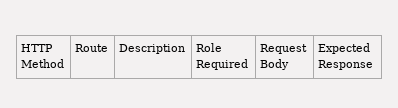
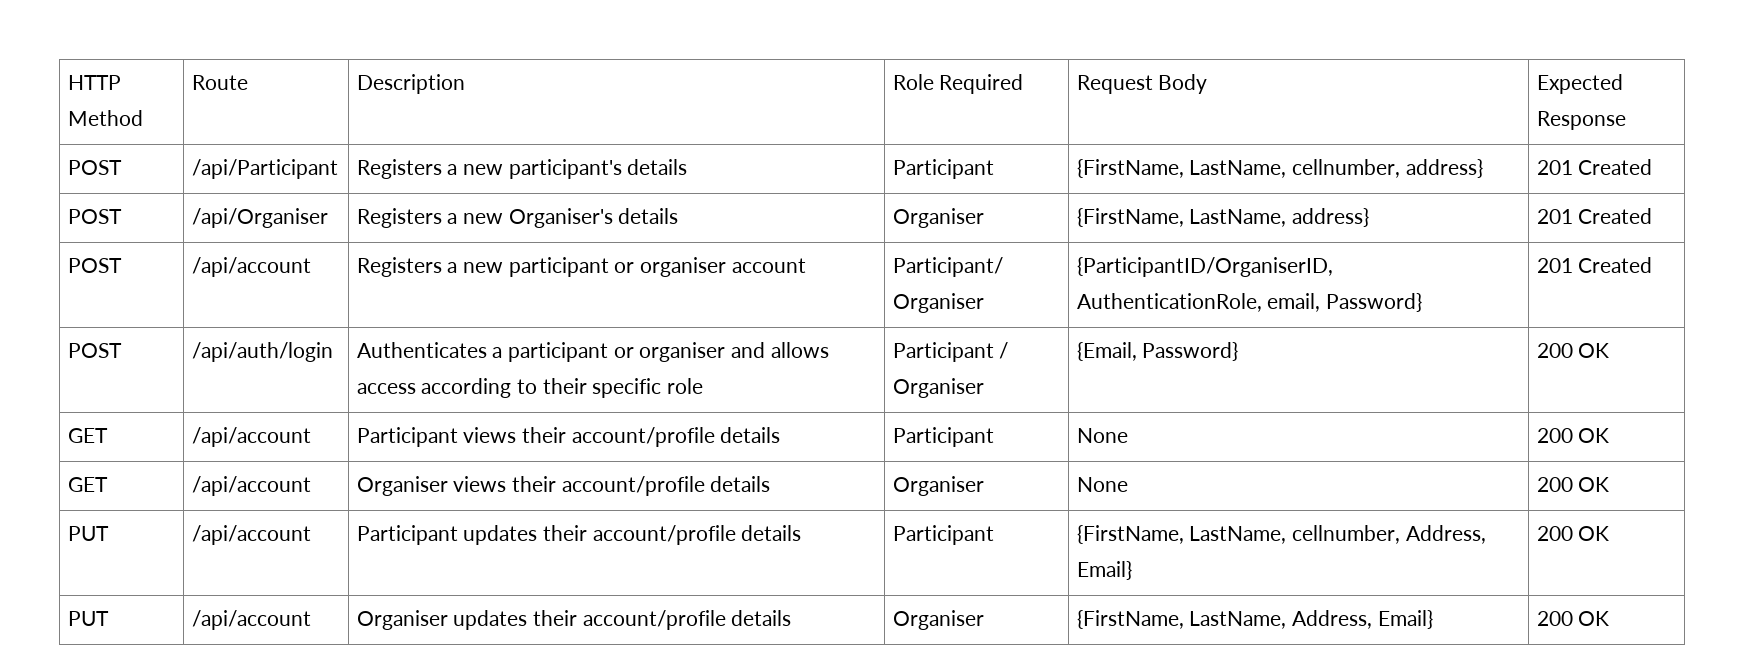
+ POST | /api/Participant | Registers a new participant's details | Participant | {FirstName, LastName, cellnumber, address} | 201 Created
+ POST | /api/Organiser | Registers a new Organiser's details | Organiser | {FirstName, LastName, address} | 201 Created
+ POST | /api/account | Registers a new participant or organiser account | Participant/ Organiser | {ParticipantID/OrganiserID, AuthenticationRole, email, Password} | 201 Created
+ POST | /api/auth/login | Authenticates a participant or organiser and allows access according to their specific role | Participant / Organiser | {Email, Password} | 200 OK
+ GET | /api/account | Participant views their account/profile details | Participant | None | 200 OK
+ GET | /api/account | Organiser views their account/profile details | Organiser | None | 200 OK
+ PUT | /api/account | Participant updates their account/profile details | Participant | {FirstName, LastName, cellnumber, Address, Email} | 200 OK
+ PUT | /api/account | Organiser updates their account/profile details | Organiser | {FirstName, LastName, Address, Email} | 200 OK

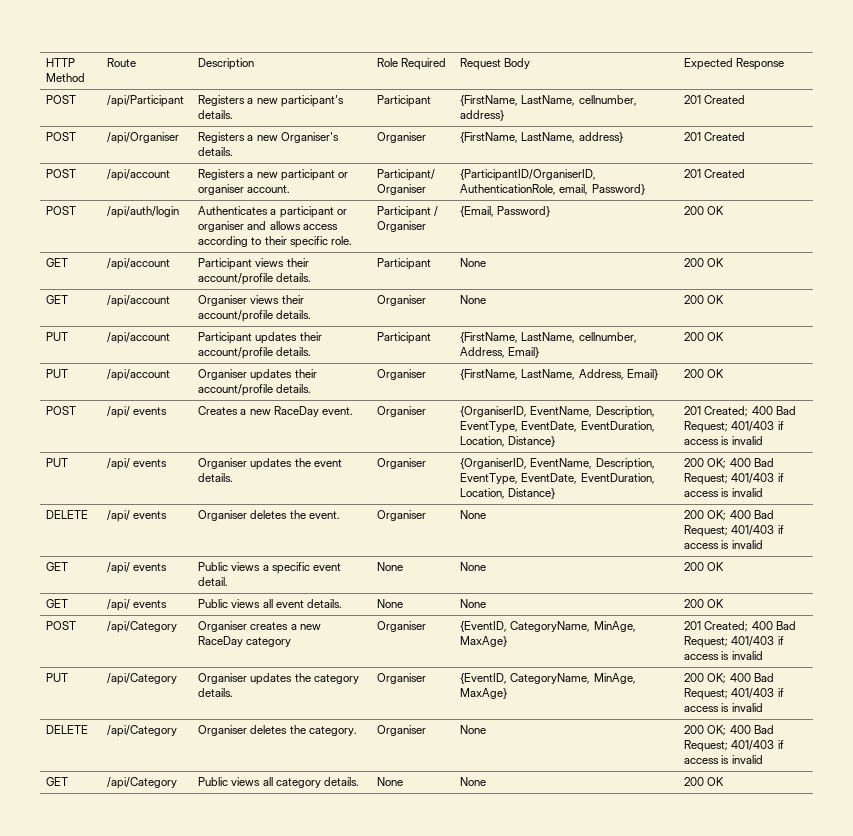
- POST | /api/Participant | Registers a new participant's details | Participant | {FirstName, LastName, cellnumber, address} | 201 Created
+ POST | /api/Participant | Registers a new participant's details. | Participant | {FirstName, LastName, cellnumber, address} | 201 Created
- POST | /api/Organiser | Registers a new Organiser's details | Organiser | {FirstName, LastName, address} | 201 Created
+ POST | /api/Organiser | Registers a new Organiser's details. | Organiser | {FirstName, LastName, address} | 201 Created
- POST | /api/account | Registers a new participant or organiser account | Participant/ Organiser | {ParticipantID/OrganiserID, AuthenticationRole, email, Password} | 201 Created
+ POST | /api/account | Registers a new participant or organiser account. | Participant/ Organiser | {ParticipantID/OrganiserID, AuthenticationRole, email, Password} | 201 Created
- POST | /api/auth/login | Authenticates a participant or organiser and allows access according to their specific role | Participant / Organiser | {Email, Password} | 200 OK
+ POST | /api/auth/login | Authenticates a participant or organiser and allows access according to their specific role. | Participant / Organiser | {Email, Password} | 200 OK
- GET | /api/account | Participant views their account/profile details | Participant | None | 200 OK
+ GET | /api/account | Participant views their account/profile details. | Participant | None | 200 OK
- GET | /api/account | Organiser views their account/profile details | Organiser | None | 200 OK
+ GET | /api/account | Organiser views their account/profile details. | Organiser | None | 200 OK
- PUT | /api/account | Participant updates their account/profile details | Participant | {FirstName, LastName, cellnumber, Address, Email} | 200 OK
+ PUT | /api/account | Participant updates their account/profile details. | Participant | {FirstName, LastName, cellnumber, Address, Email} | 200 OK
- PUT | /api/account | Organiser updates their account/profile details | Organiser | {FirstName, LastName, Address, Email} | 200 OK
+ PUT | /api/account | Organiser updates their account/profile details. | Organiser | {FirstName, LastName, Address, Email} | 200 OK
+ POST | /api/ events | Creates a new RaceDay event. | Organiser | {OrganiserID, EventName, Description, EventType, EventDate, EventDuration, Location, Distance} | 201 Created; 400 Bad Request; 401/403 if access is invalid
+ PUT | /api/ events | Organiser updates the event details. | Organiser | {OrganiserID, EventName, Description, EventType, EventDate, EventDuration, Location, Distance} | 200 OK; 400 Bad Request; 401/403 if access is invalid
+ DELETE | /api/ events | Organiser deletes the event. | Organiser | None | 200 OK; 400 Bad Request; 401/403 if access is invalid
+ GET | /api/ events | Public views a specific event detail. | None | None | 200 OK
+ GET | /api/ events | Public views all event details. | None | None | 200 OK
+ POST | /api/Category | Organiser creates a new RaceDay category | Organiser | {EventID, CategoryName, MinAge, MaxAge} | 201 Created; 400 Bad Request; 401/403 if access is invalid
+ PUT | /api/Category | Organiser updates the category details. | Organiser | {EventID, CategoryName, MinAge, MaxAge} | 200 OK; 400 Bad Request; 401/403 if access is invalid
+ DELETE | /api/Category | Organiser deletes the category. | Organiser | None | 200 OK; 400 Bad Request; 401/403 if access is invalid
+ GET | /api/Category | Public views all category details. | None | None | 200 OK

